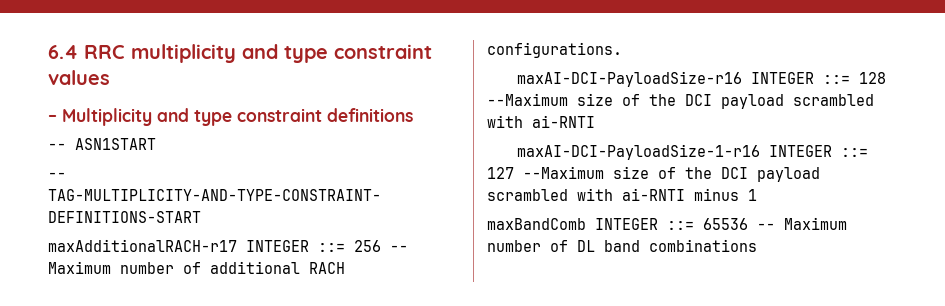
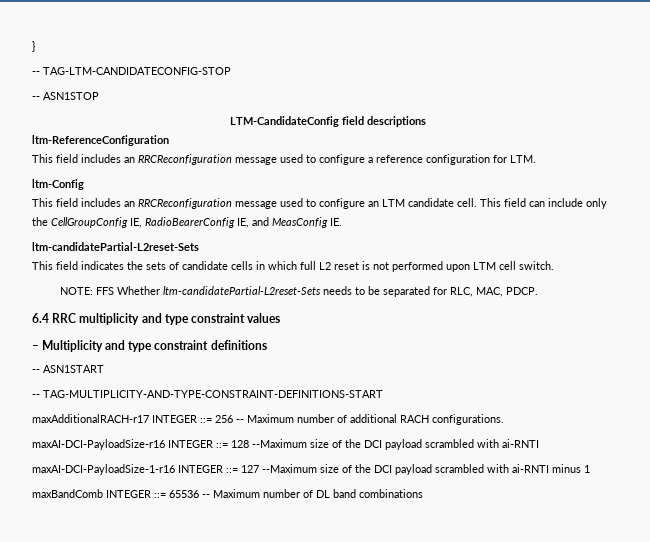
+ }
+ -- TAG-LTM-CANDIDATECONFIG-STOP
+ -- ASN1STOP
+ LTM-CandidateConfig field descriptions
+ ltm-ReferenceConfiguration
+ This field includes an RRCReconfiguration message used to configure a reference configuration for LTM.
+ ltm-Config
+ This field includes an RRCReconfiguration message used to configure an LTM candidate cell. This field can include only the CellGroupConfig IE, RadioBearerConfig IE, and MeasConfig IE.
+ ltm-candidatePartial-L2reset-Sets
+ This field indicates the sets of candidate cells in which full L2 reset is not performed upon LTM cell switch.
+ NOTE: FFS Whether ltm-candidatePartial-L2reset-Sets needs to be separated for RLC, MAC, PDCP.

